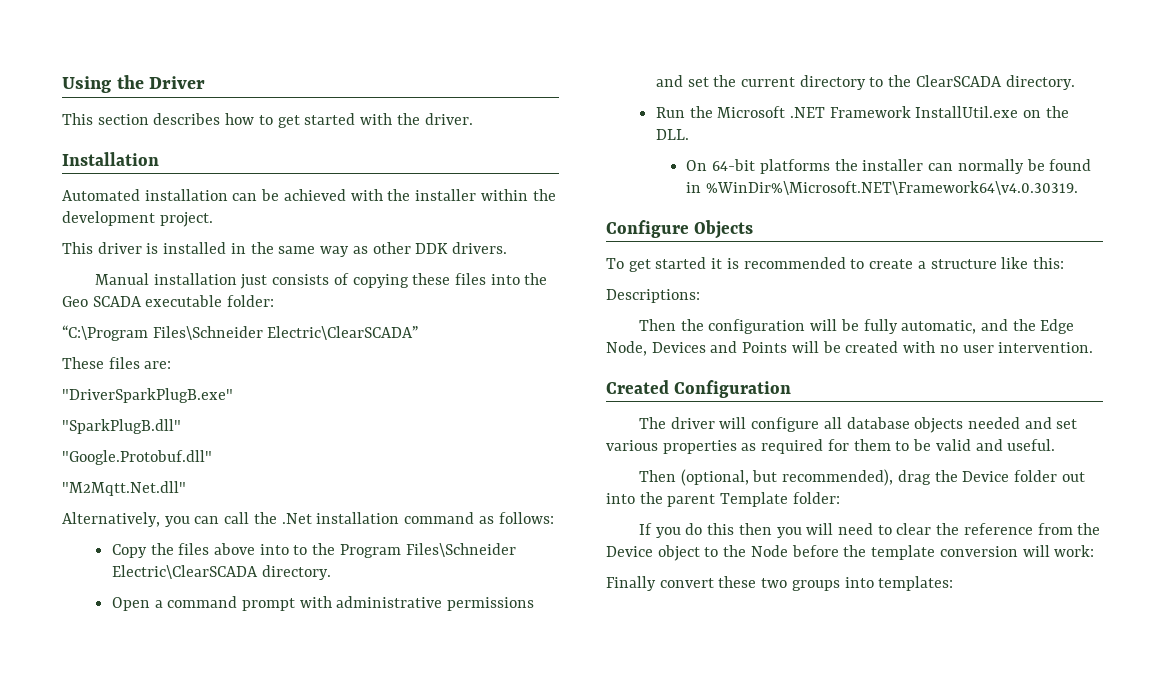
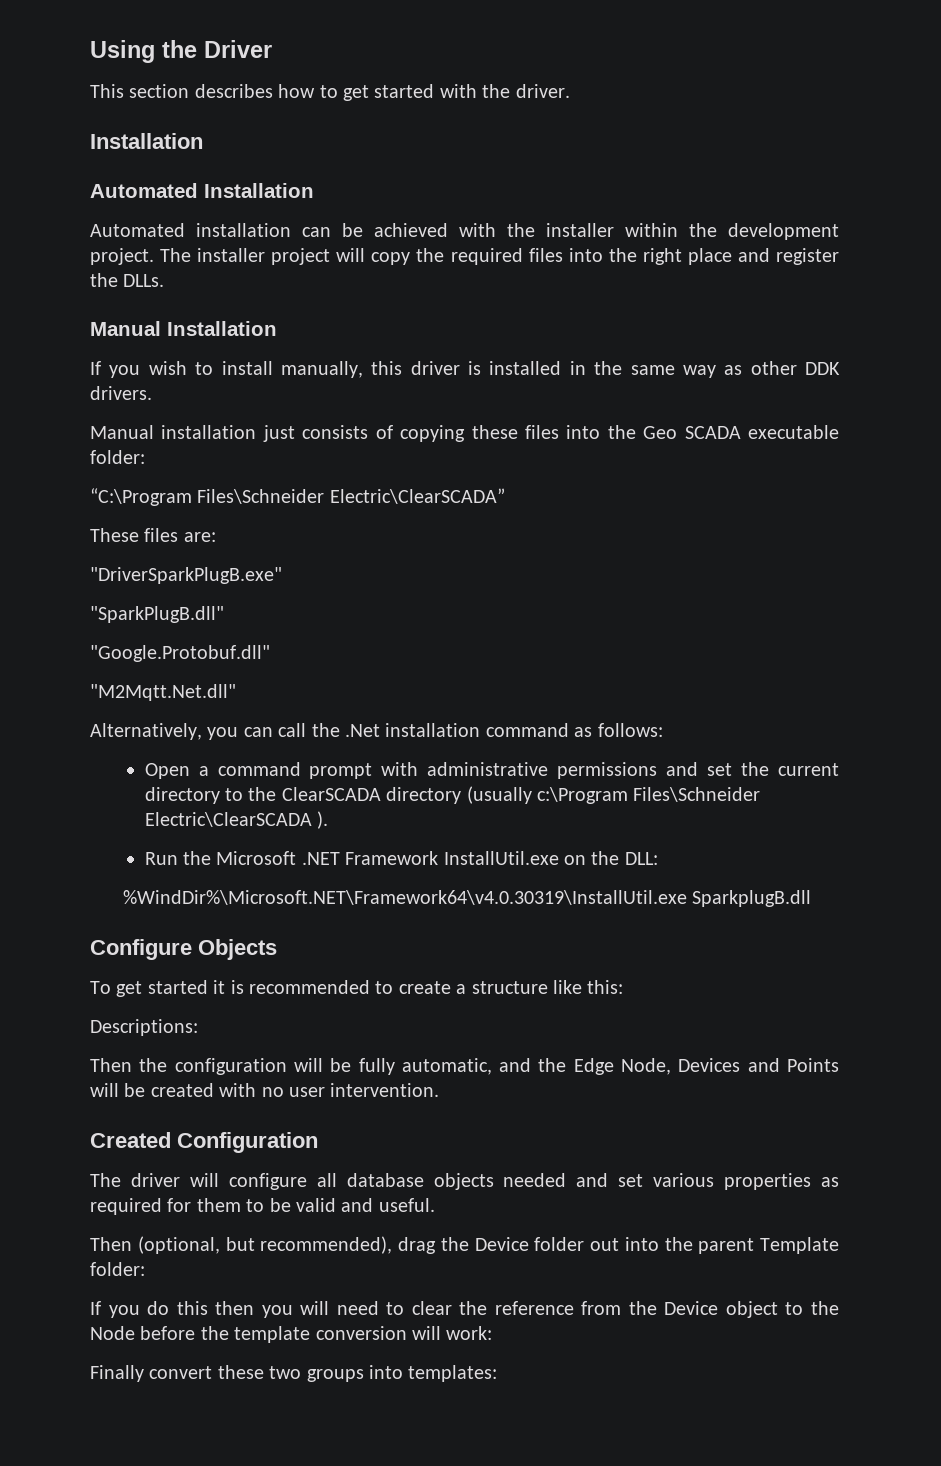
+ Automated Installation
- Automated installation can be achieved with the installer within the development project.
- This driver is installed in the same way as other DDK drivers.
+ Automated installation can be achieved with the installer within the development project. The installer project will copy the required files into the right place and register the DLLs.
+ Manual Installation
+ If you wish to install manually, this driver is installed in the same way as other DDK drivers.
- Copy the files above into to the Program Files\Schneider Electric\ClearSCADA directory.
- Open a command prompt with administrative permissions and set the current directory to the ClearSCADA directory.
+ Open a command prompt with administrative permissions and set the current directory to the ClearSCADA directory (usually c:\Program Files\Schneider Electric\ClearSCADA ).
- Run the Microsoft .NET Framework InstallUtil.exe on the DLL.
- On 64-bit platforms the installer can normally be found in %WinDir%\Microsoft.NET\Framework64\v4.0.30319.
+ Run the Microsoft .NET Framework InstallUtil.exe on the DLL:
+ %WindDir%\Microsoft.NET\Framework64\v4.0.30319\InstallUtil.exe SparkplugB.dll

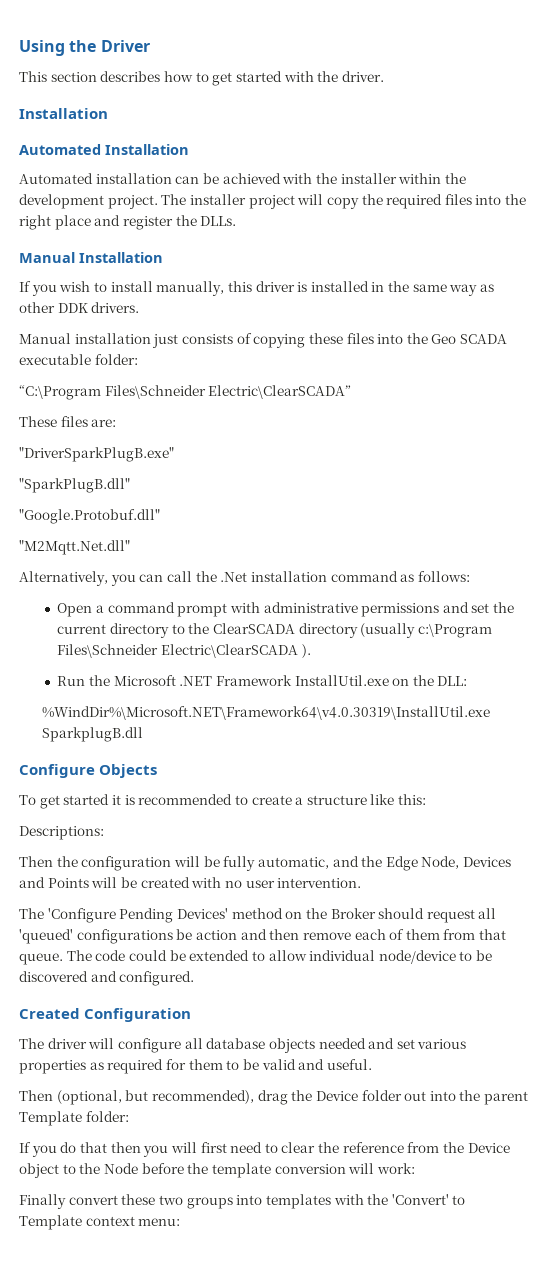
+ The 'Configure Pending Devices' method on the Broker should request all 'queued' configurations be action and then remove each of them from that queue. The code could be extended to allow individual node/device to be discovered and configured.
- If you do this then you will need to clear the reference from the Device object to the Node before the template conversion will work:
+ If you do that then you will first need to clear the reference from the Device object to the Node before the template conversion will work:
- Finally convert these two groups into templates:
+ Finally convert these two groups into templates with the 'Convert' to Template context menu:

